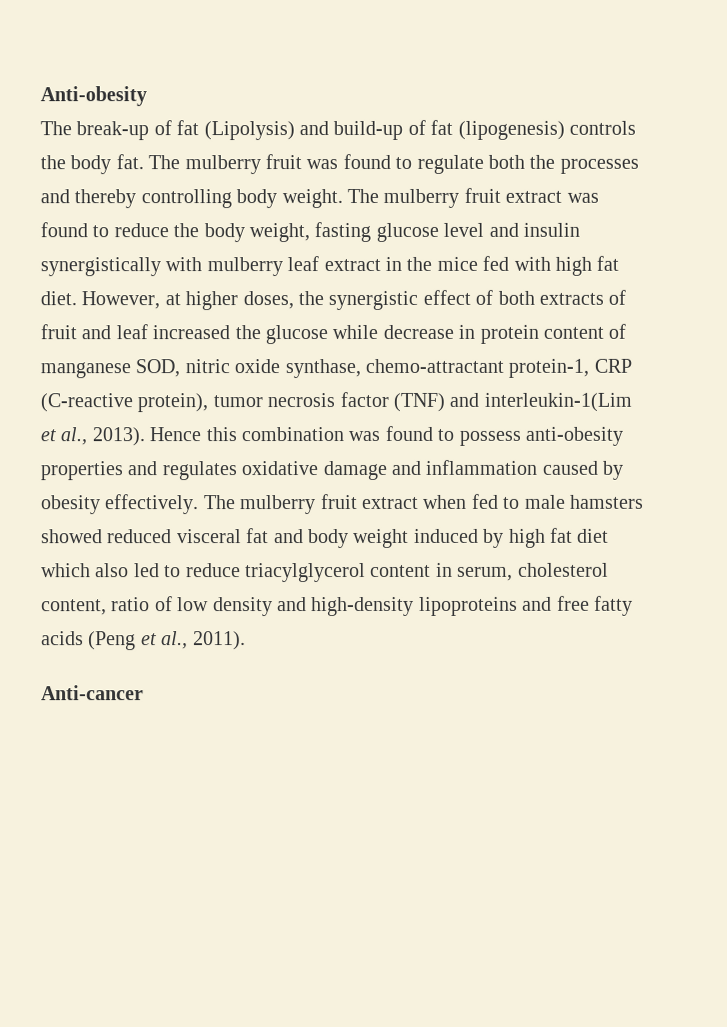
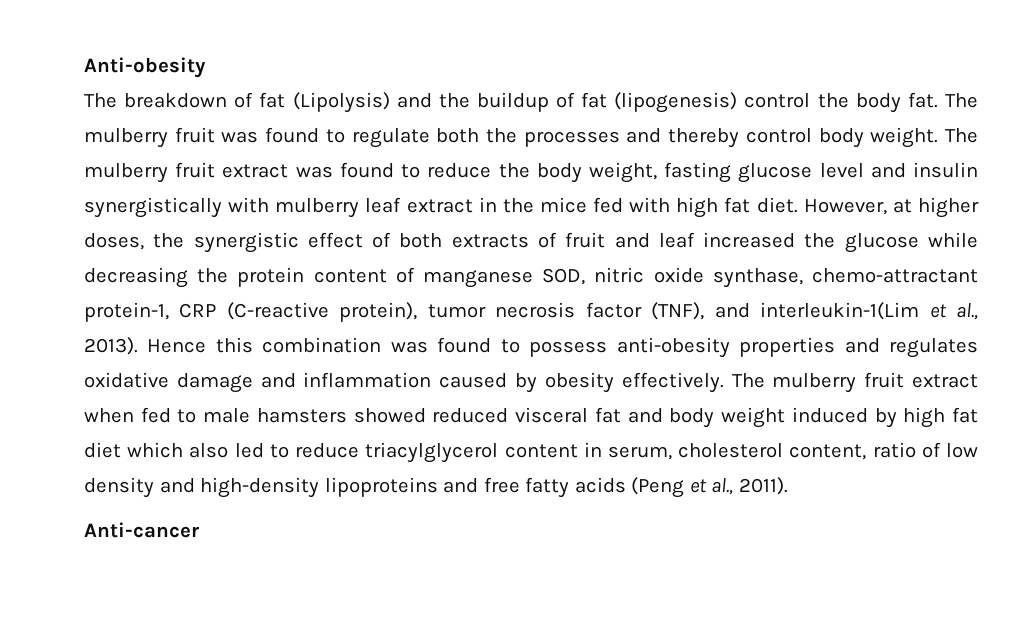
- The break-up of fat (Lipolysis) and build-up of fat (lipogenesis) controls the body fat.
+ The breakdown of fat (Lipolysis) and the buildup of fat (lipogenesis) control the body fat.
- The mulberry fruit was found to regulate both the processes and thereby controlling body weight.
+ The mulberry fruit was found to regulate both the processes and thereby control body weight.
- However, at higher doses, the synergistic effect of both extracts of fruit and leaf increased the glucose while decrease in protein content of manganese SOD, nitric oxide synthase, chemo-attractant protein-1, CRP (C-reactive protein), tumor necrosis factor (TNF) and interleukin-1(Lim et al., 2013).
+ However, at higher doses, the synergistic effect of both extracts of fruit and leaf increased the glucose while decreasing the protein content of manganese SOD, nitric oxide synthase, chemo-attractant protein-1, CRP (C-reactive protein), tumor necrosis factor (TNF), and interleukin-1(Lim et al., 2013).

